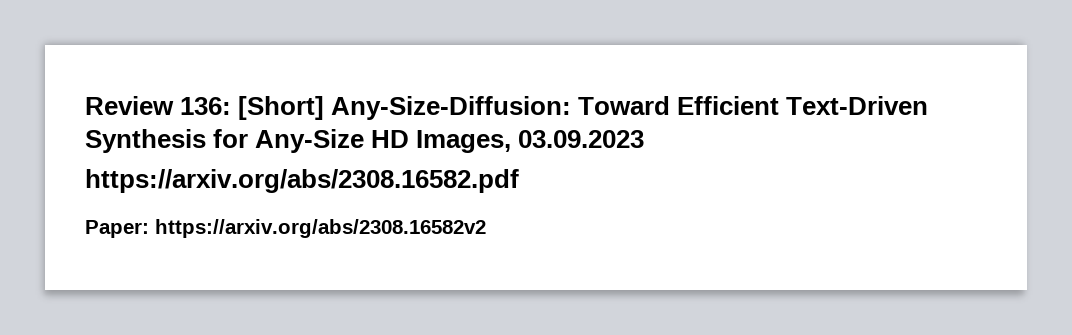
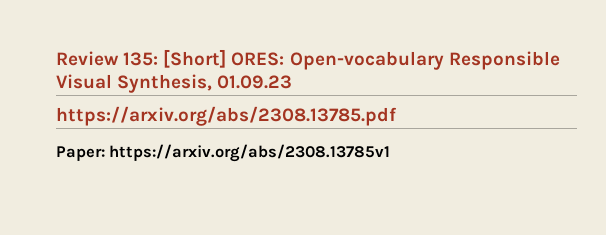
- Review 136: [Short] Any-Size-Diffusion: Toward Efficient Text-Driven Synthesis for Any-Size HD Images, 03.09.2023
- https://arxiv.org/abs/2308.16582.pdf
+ Review 135: [Short] ORES: Open-vocabulary Responsible Visual Synthesis, 01.09.23
+ https://arxiv.org/abs/2308.13785.pdf
- Paper: https://arxiv.org/abs/2308.16582v2
+ Paper: https://arxiv.org/abs/2308.13785v1

